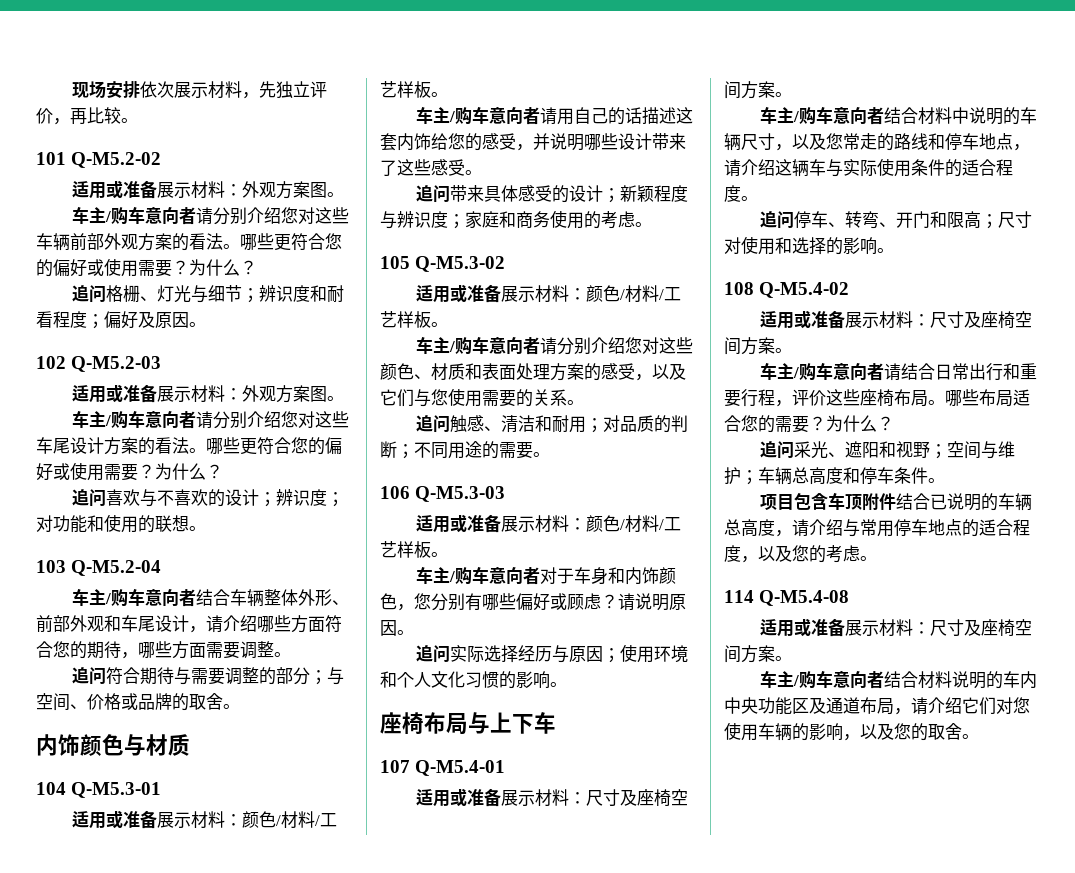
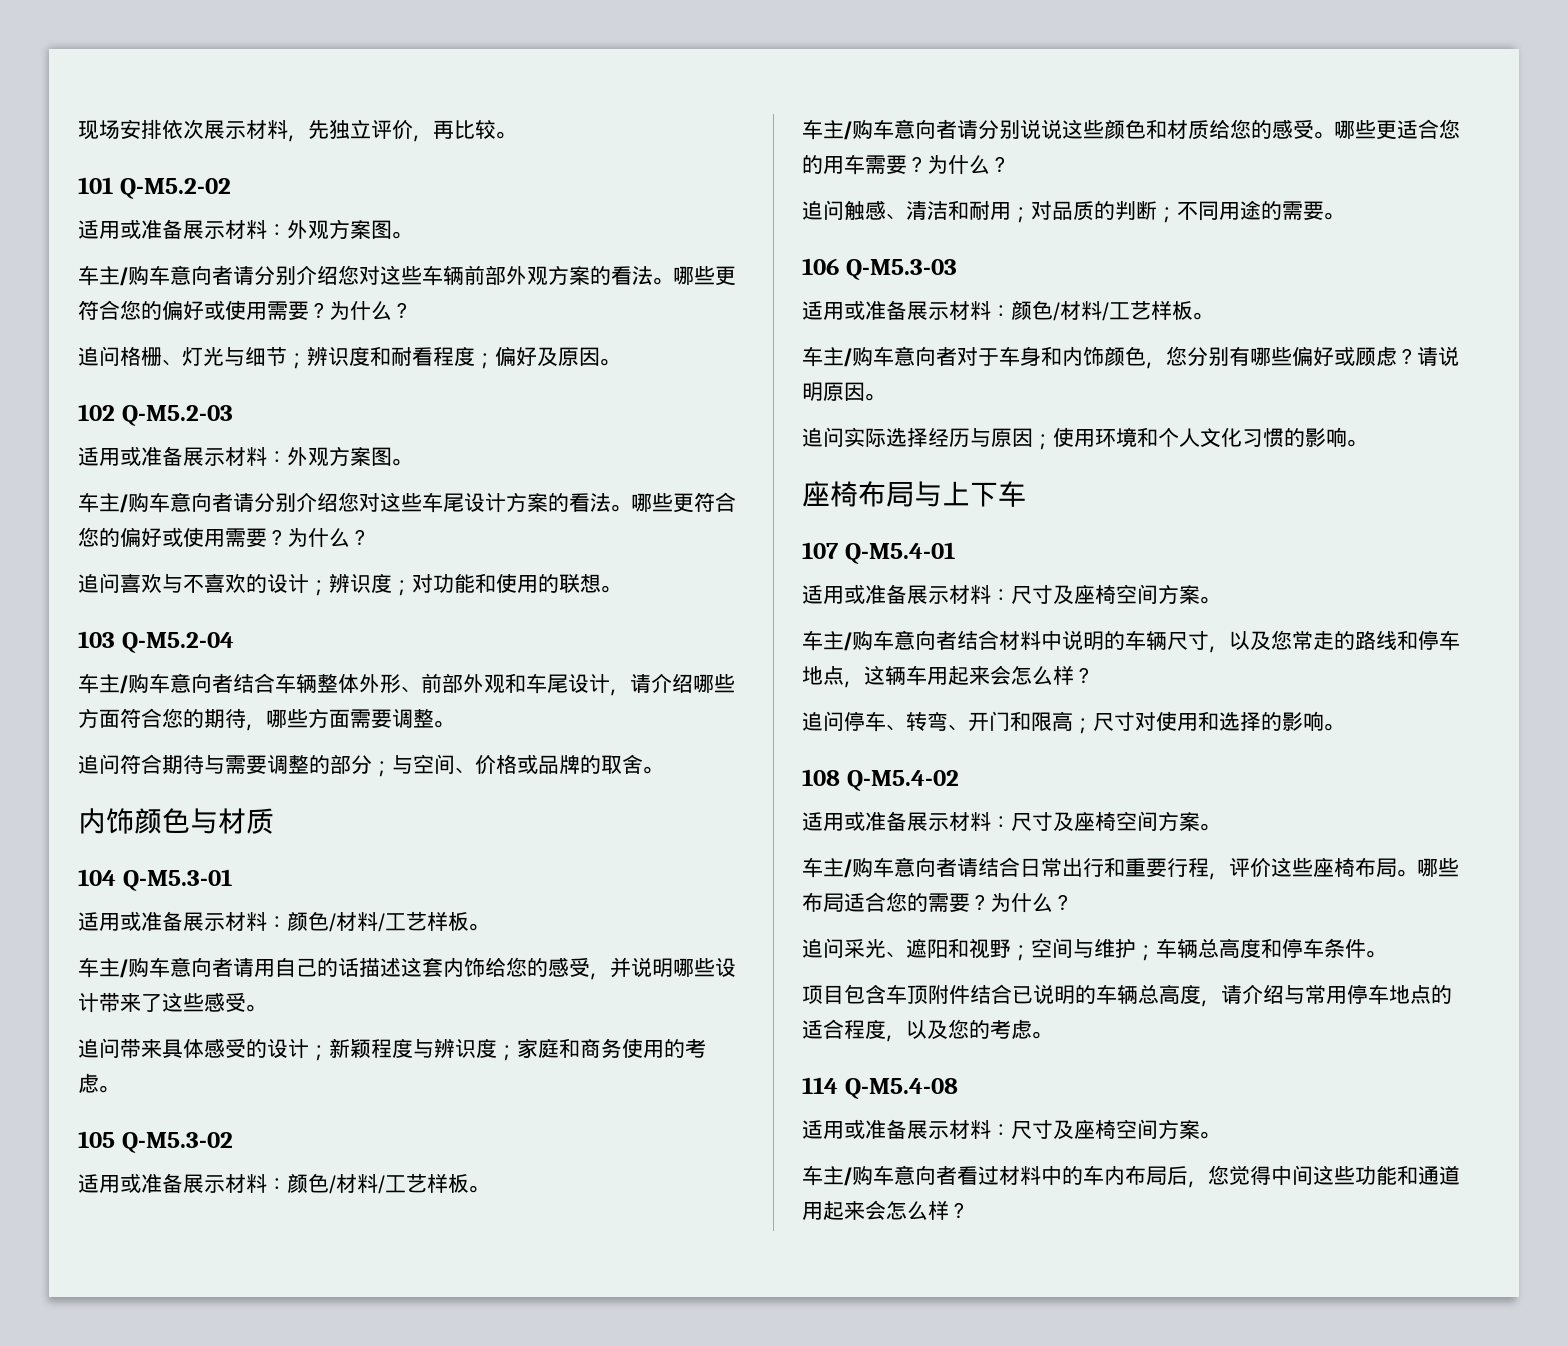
- 车主/购车意向者请分别介绍您对这些颜色、材质和表面处理方案的感受，以及它们与您使用需要的关系。
+ 车主/购车意向者请分别说说这些颜色和材质给您的感受。哪些更适合您的用车需要？为什么？
- 车主/购车意向者结合材料中说明的车辆尺寸，以及您常走的路线和停车地点，请介绍这辆车与实际使用条件的适合程度。
+ 车主/购车意向者结合材料中说明的车辆尺寸，以及您常走的路线和停车地点，这辆车用起来会怎么样？
- 车主/购车意向者结合材料说明的车内中央功能区及通道布局，请介绍它们对您使用车辆的影响，以及您的取舍。
+ 车主/购车意向者看过材料中的车内布局后，您觉得中间这些功能和通道用起来会怎么样？

